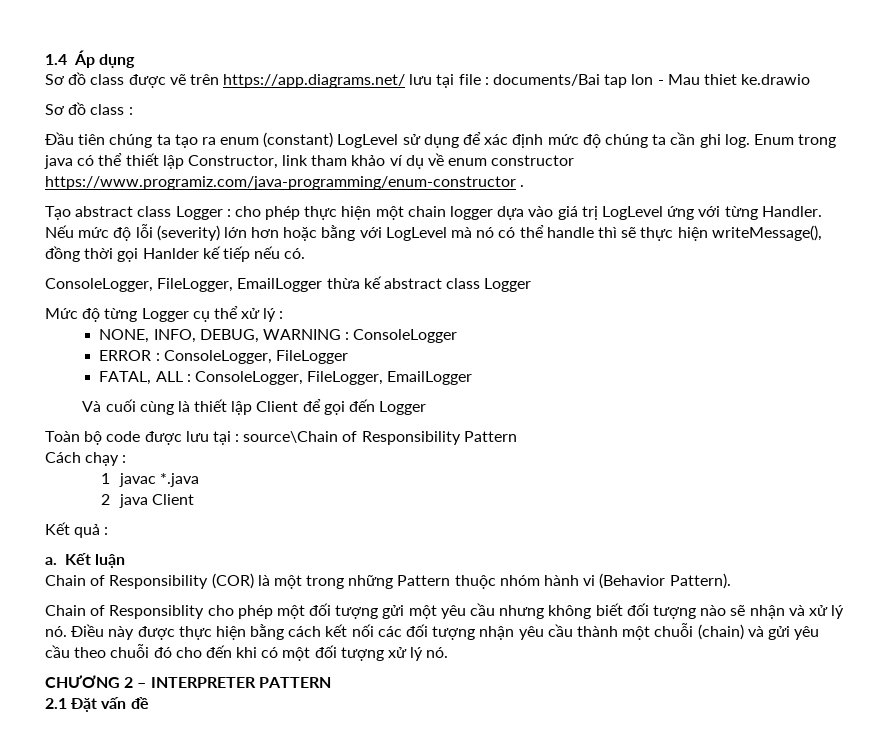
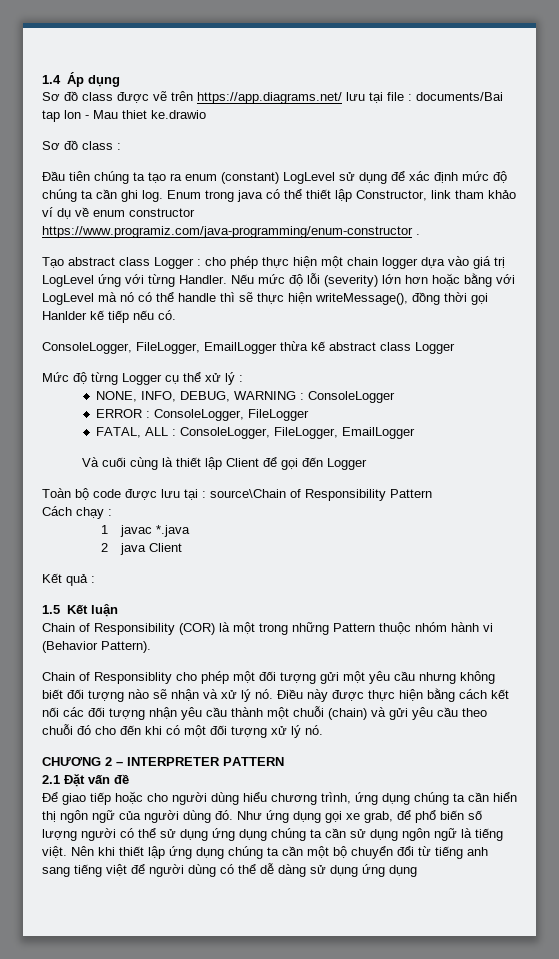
- a. Kết luận
+ 1.5 Kết luận
+ Để giao tiếp hoặc cho người dùng hiểu chương trình, ứng dụng chúng ta cần hiển thị ngôn ngữ của người dùng đó. Như ứng dụng gọi xe grab, để phổ biến số lượng người có thể sử dụng ứng dụng chúng ta cần sử dụng ngôn ngữ là tiếng việt. Nên khi thiết lập ứng dụng chúng ta cần một bộ chuyển đổi từ tiếng anh sang tiếng việt để người dùng có thể dễ dàng sử dụng ứng dụng

